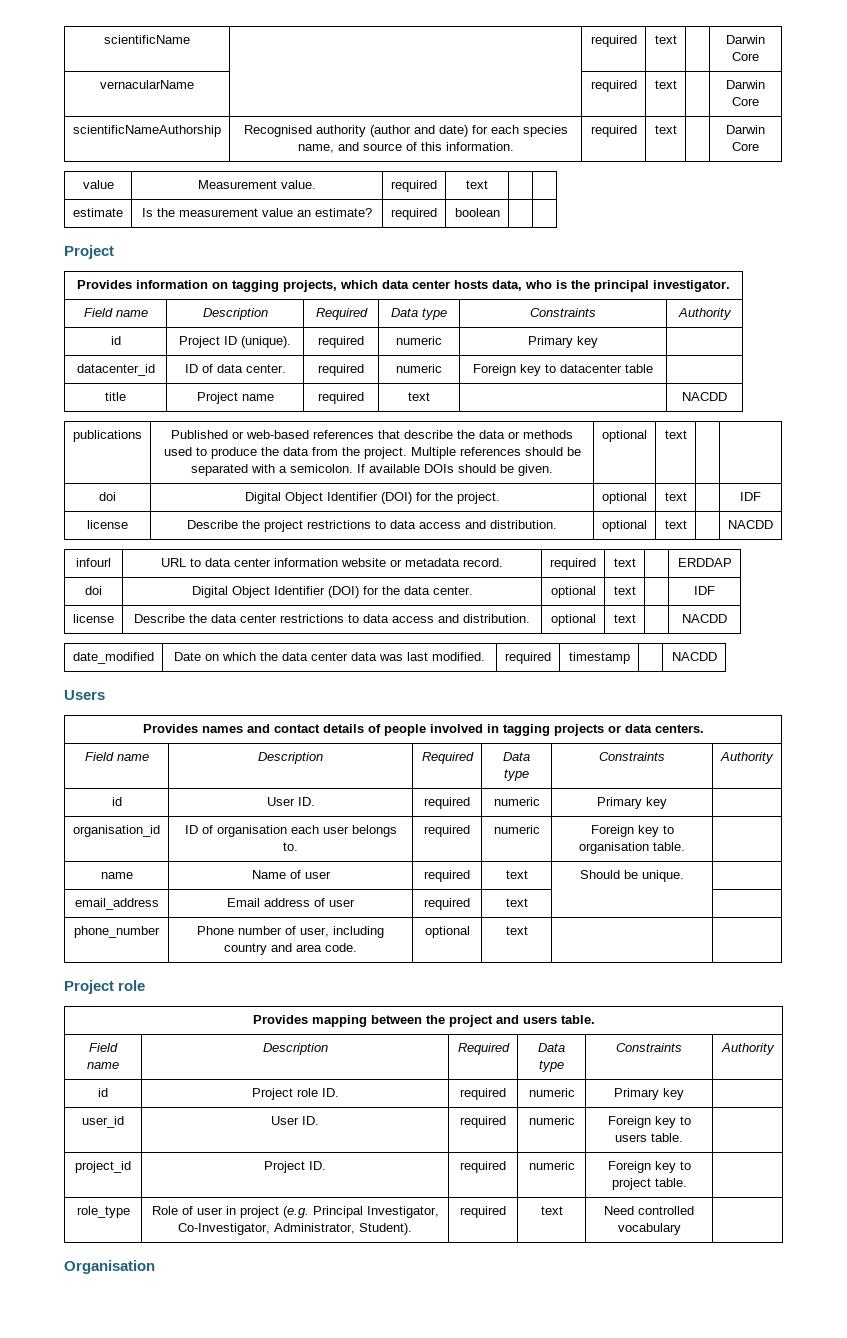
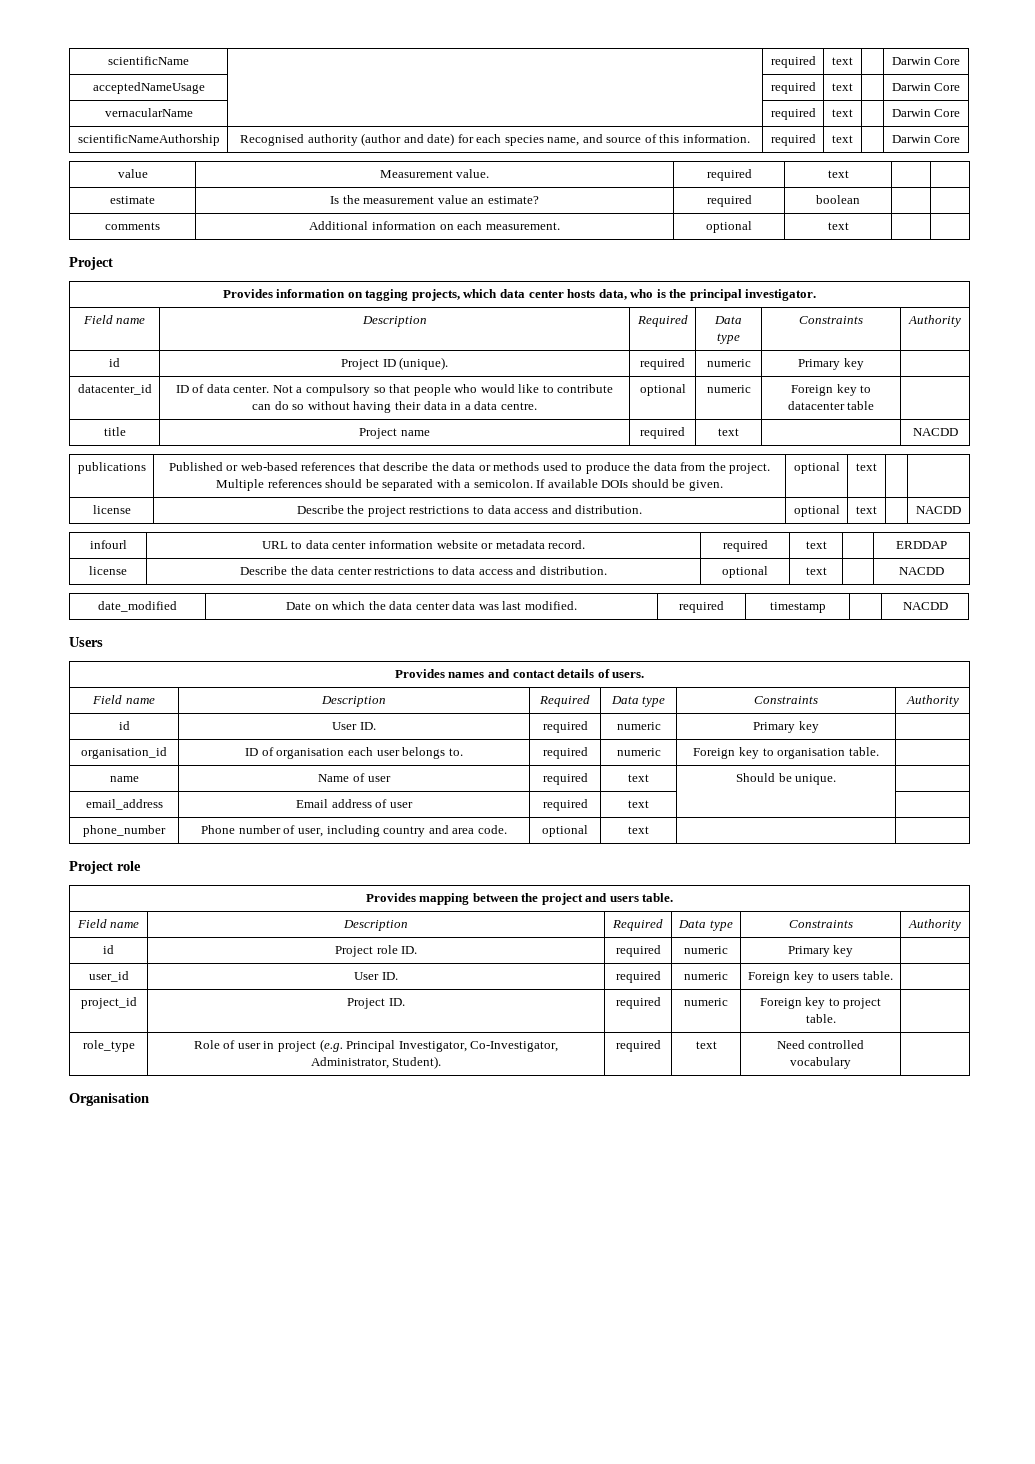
+ acceptedNameUsage | | required | text | | Darwin Core
+ comments | Additional information on each measurement. | optional | text | |
- datacenter_id | ID of data center. | required | numeric | Foreign key to datacenter table |
+ datacenter_id | ID of data center. Not a compulsory so that people who would like to contribute can do so without having their data in a data centre. | optional | numeric | Foreign key to datacenter table |
- doi | Digital Object Identifier (DOI) for the project. | optional | text | | IDF
- doi | Digital Object Identifier (DOI) for the data center. | optional | text | | IDF
- Provides names and contact details of people involved in tagging projects or data centers.
+ Provides names and contact details of users.

